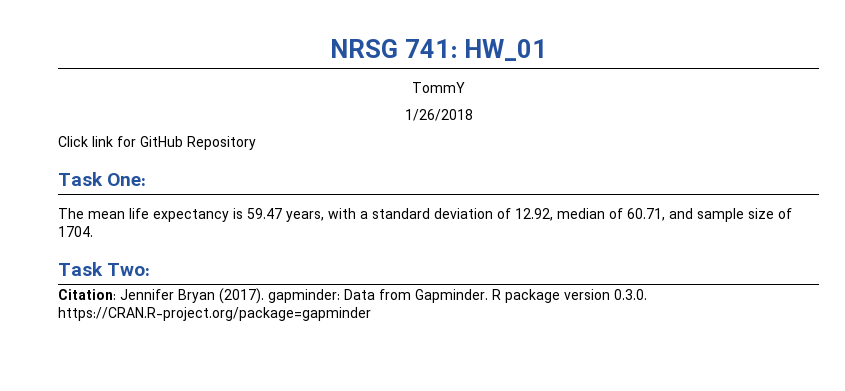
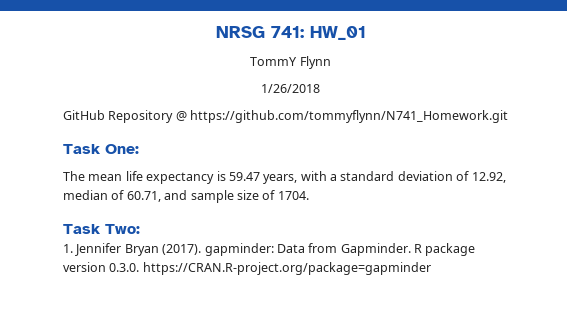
- TommY
+ TommY Flynn
- Click link for GitHub Repository
+ GitHub Repository @ https://github.com/tommyflynn/N741_Homework.git
- Citation: Jennifer Bryan (2017). gapminder: Data from Gapminder.
+ 1. Jennifer Bryan (2017). gapminder: Data from Gapminder.

